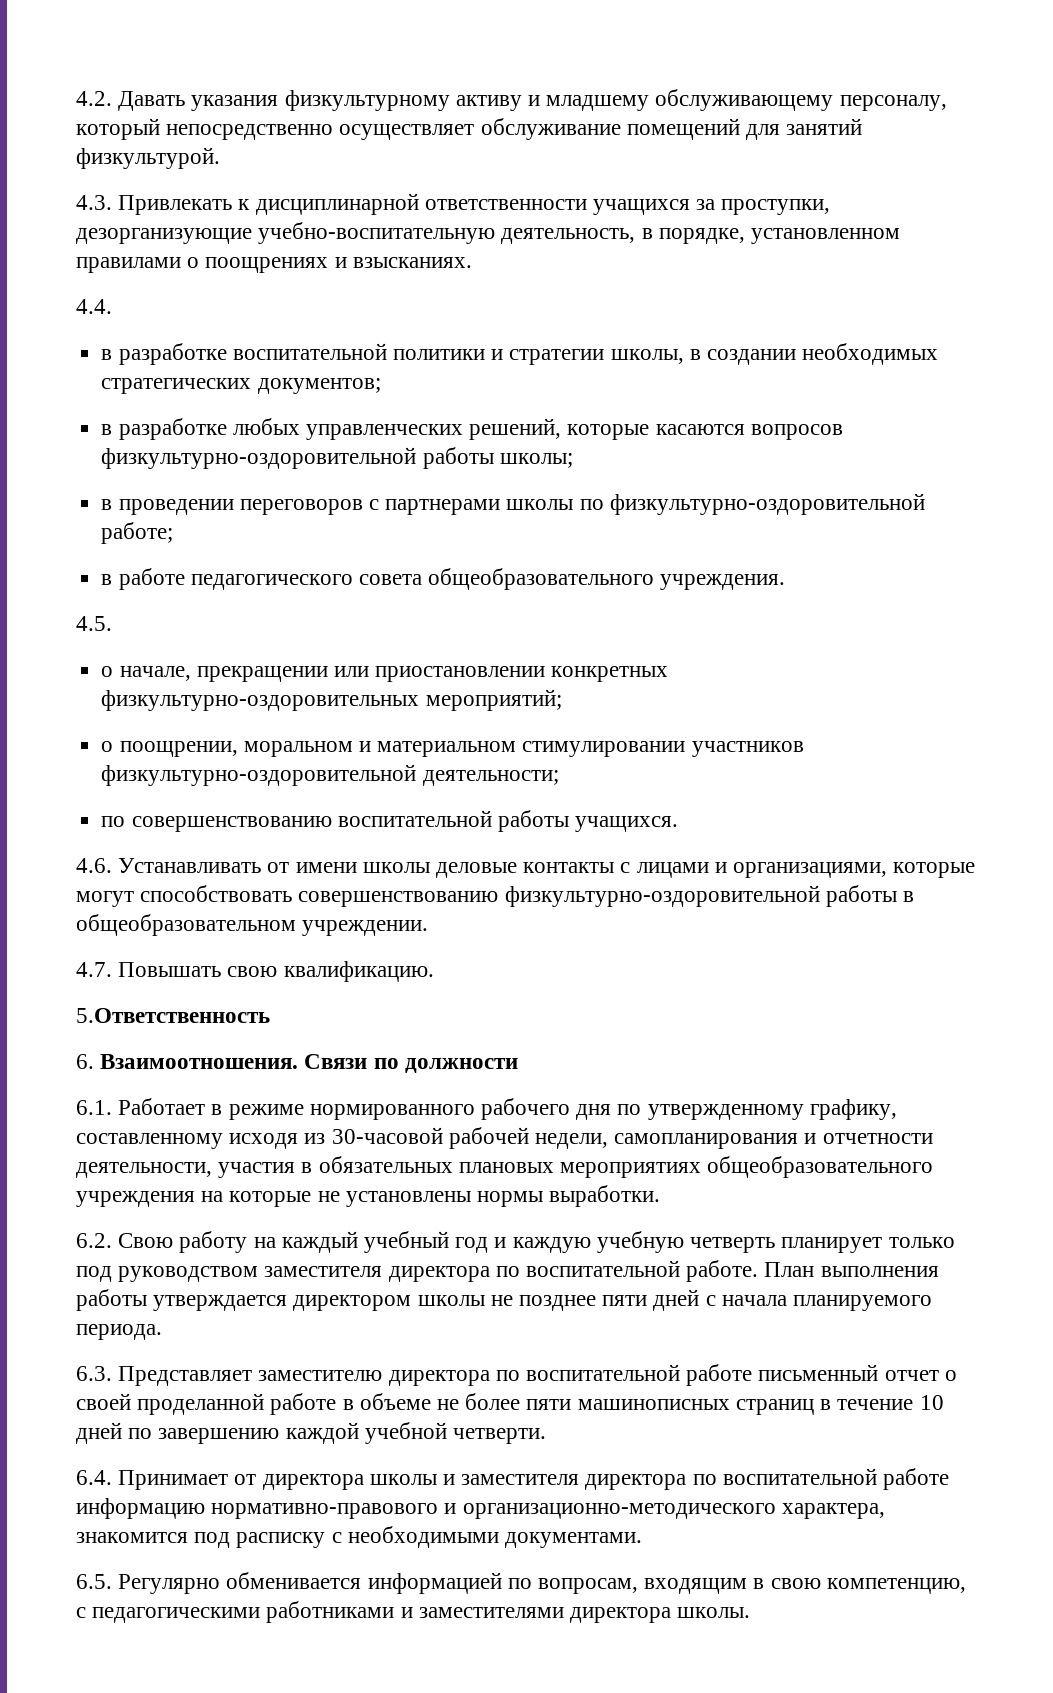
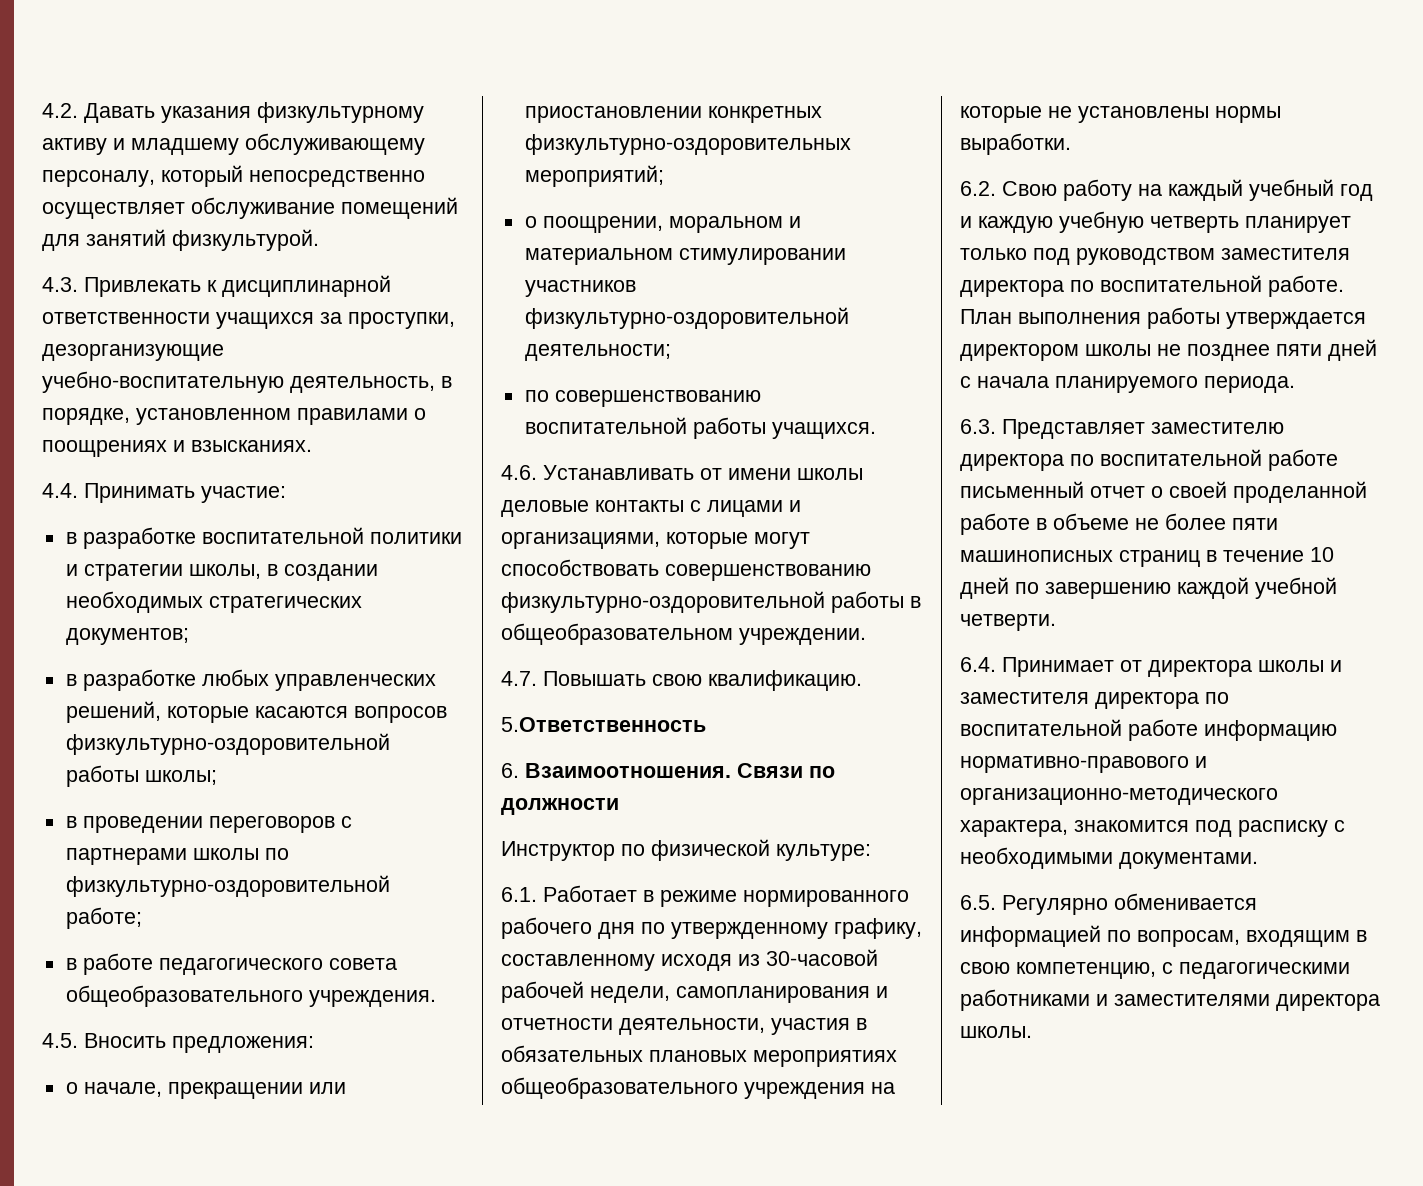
- 4.4.
+ 4.4. Принимать участие:
- 4.5.
+ 4.5. Вносить предложения:
+ Инструктор по физической культуре:

